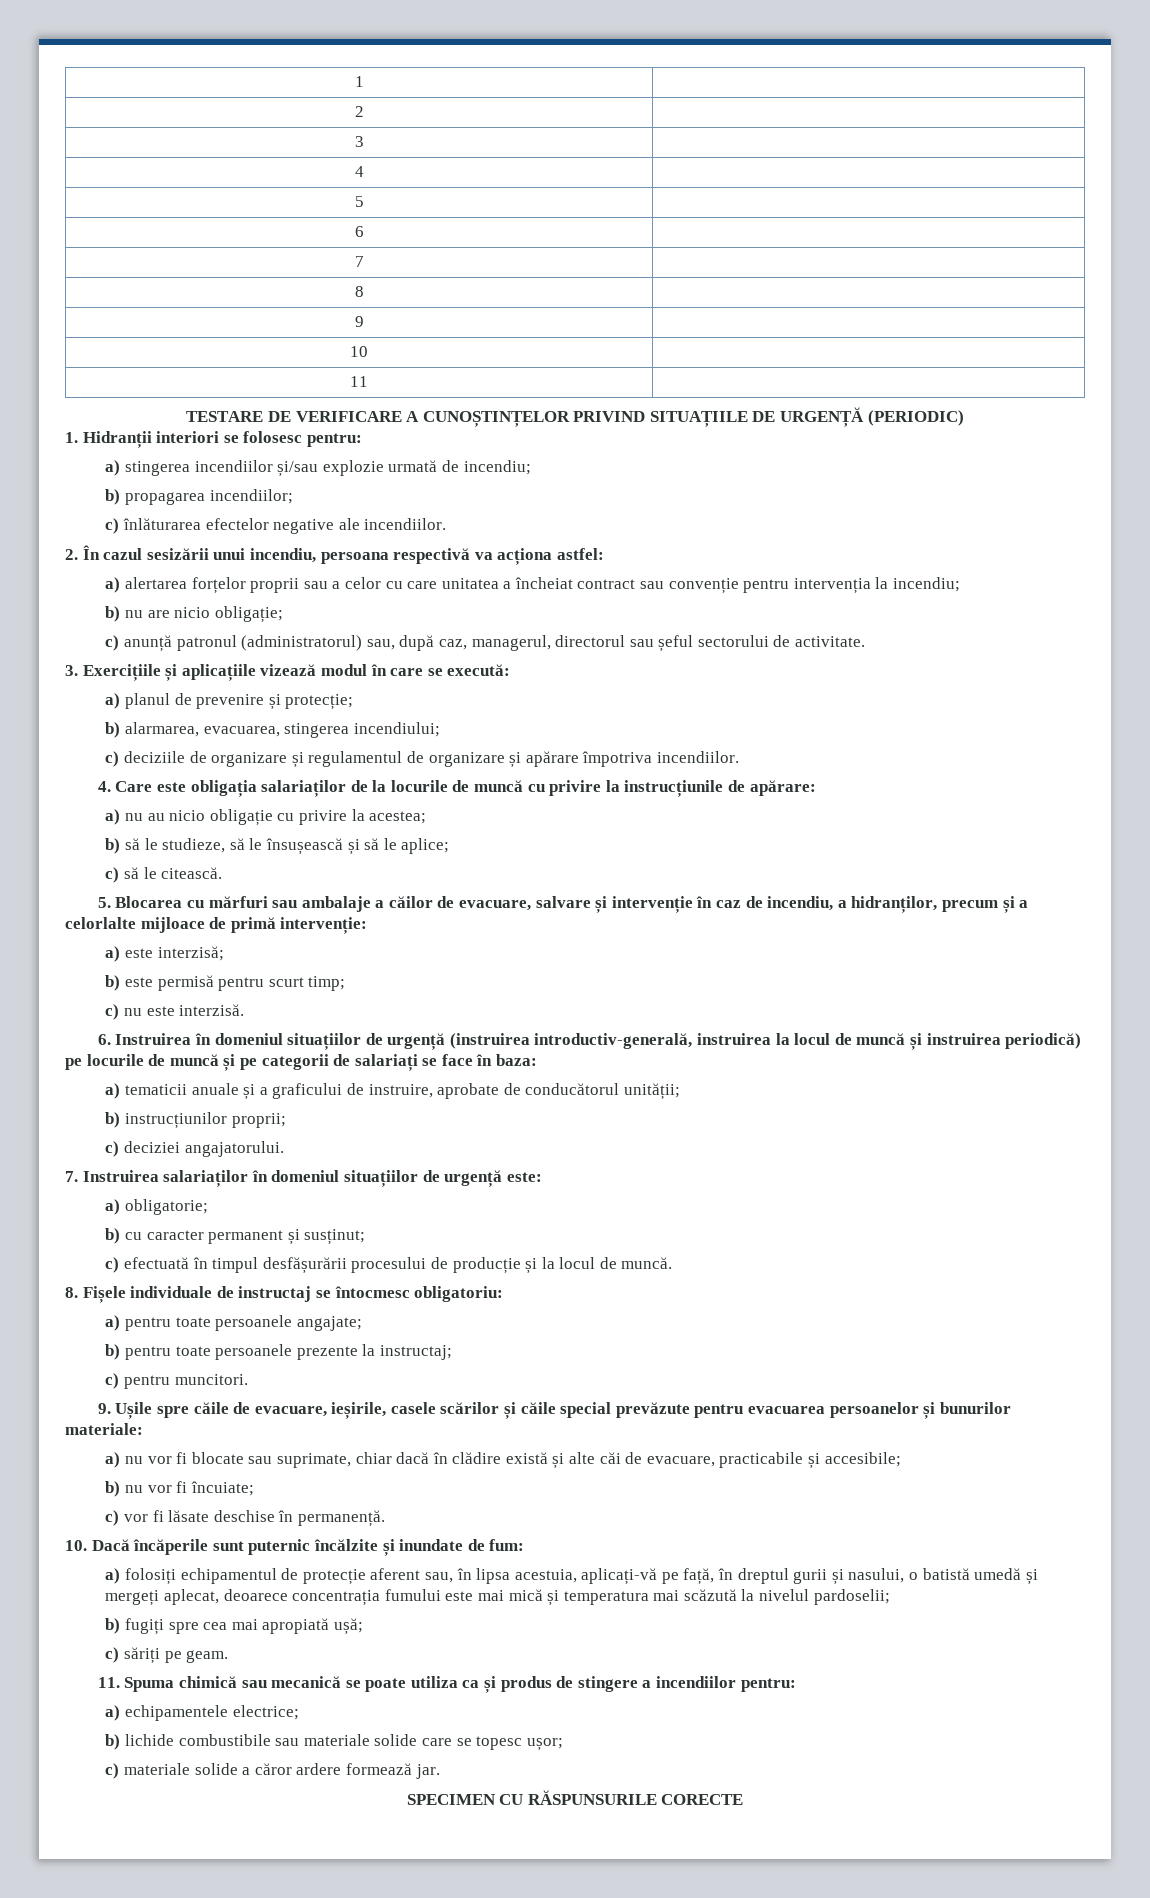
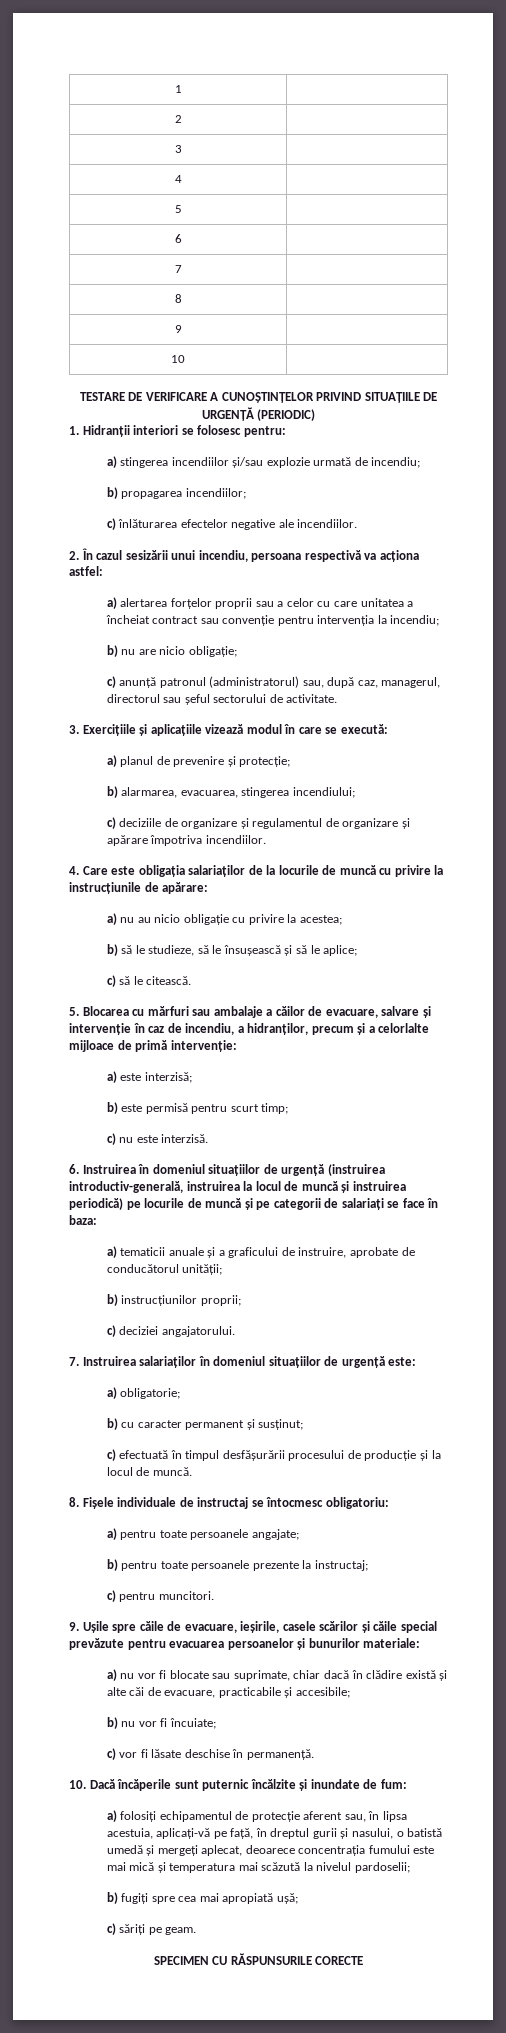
- 11 |
- 11. Spuma chimică sau mecanică se poate utiliza ca și produs de stingere a incendiilor pentru:
- a) echipamentele electrice;
- b) lichide combustibile sau materiale solide care se topesc ușor;
- c) materiale solide a căror ardere formează jar.

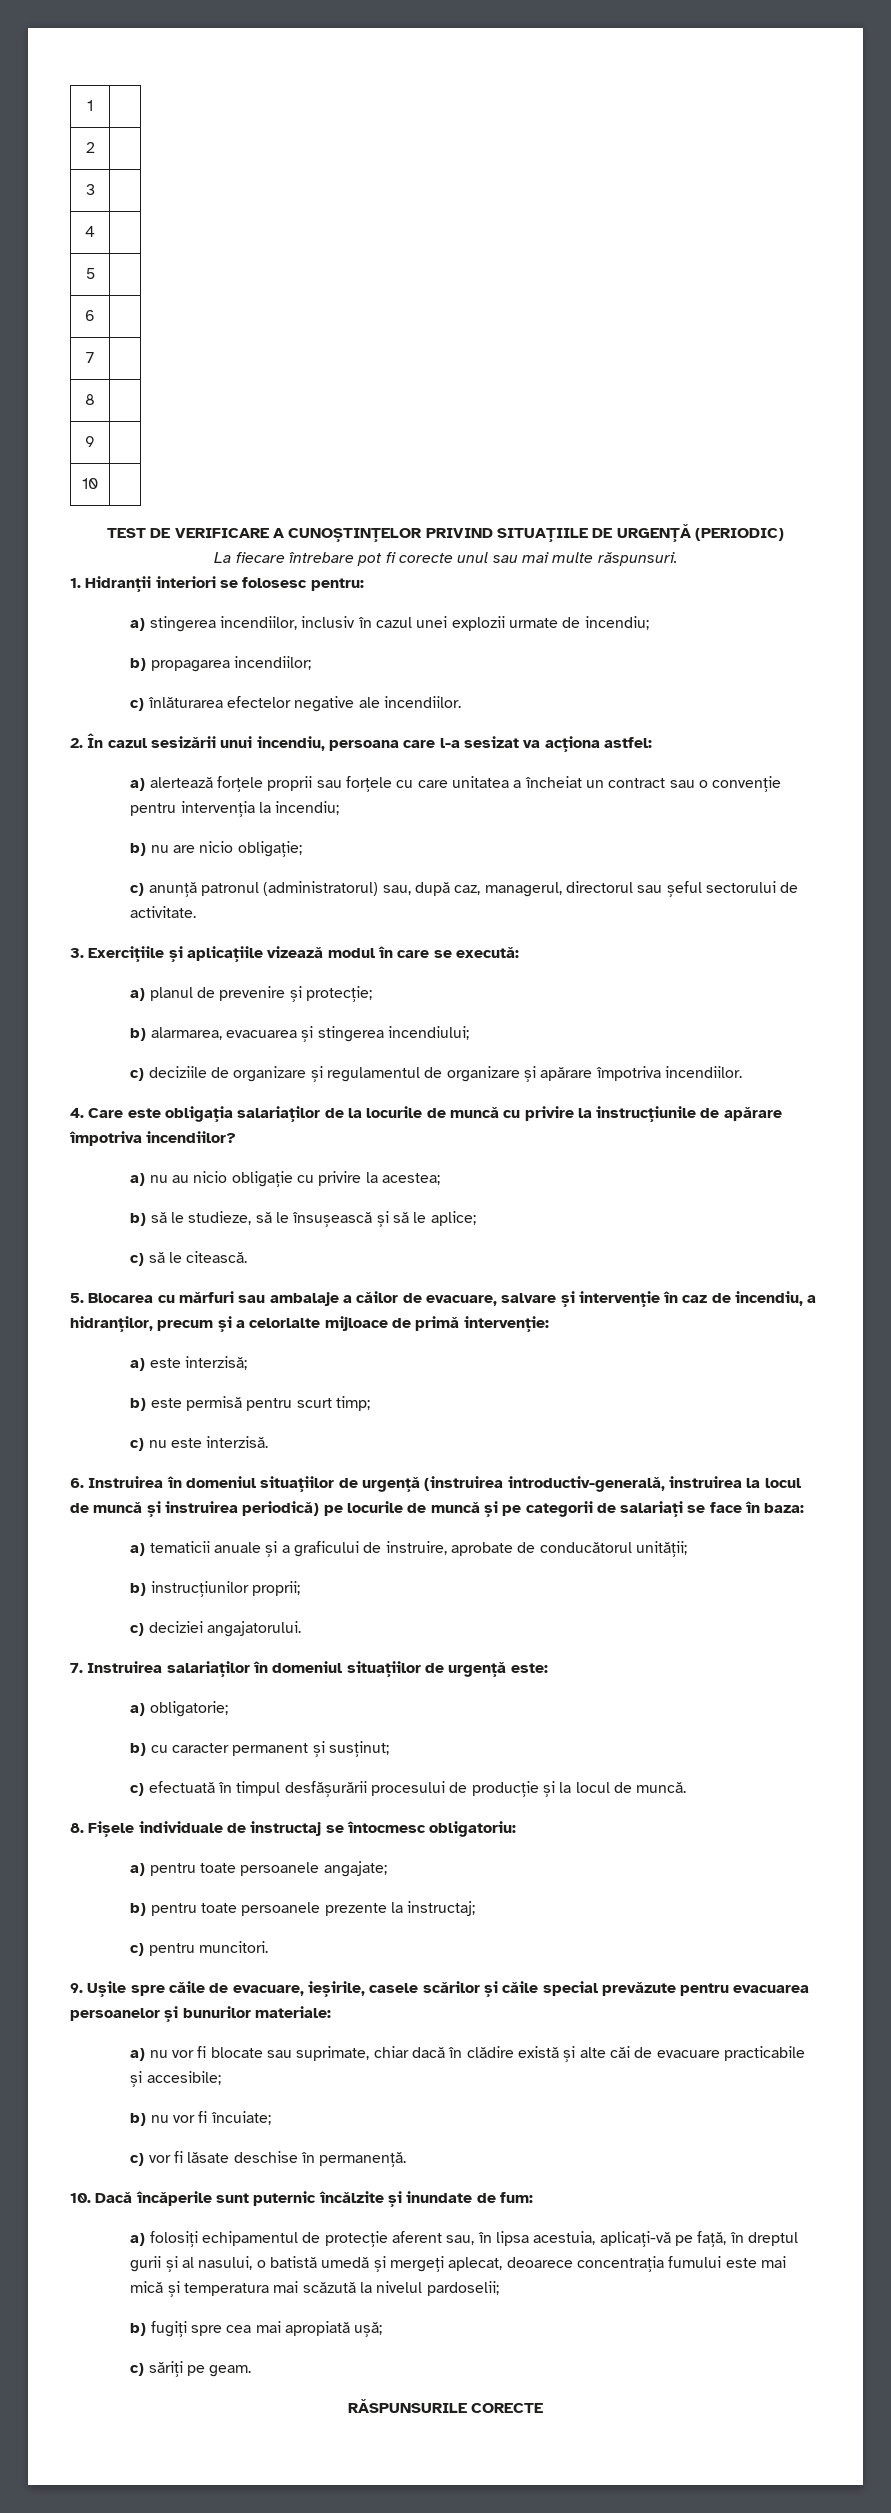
- TESTARE DE VERIFICARE A CUNOȘTINȚELOR PRIVIND SITUAȚIILE DE URGENȚĂ (PERIODIC)
+ TEST DE VERIFICARE A CUNOȘTINȚELOR PRIVIND SITUAȚIILE DE URGENȚĂ (PERIODIC)
+ La fiecare întrebare pot fi corecte unul sau mai multe răspunsuri.
- a) stingerea incendiilor și/sau explozie urmată de incendiu;
+ a) stingerea incendiilor, inclusiv în cazul unei explozii urmate de incendiu;
- 2. În cazul sesizării unui incendiu, persoana respectivă va acționa astfel:
+ 2. În cazul sesizării unui incendiu, persoana care l-a sesizat va acționa astfel:
- a) alertarea forțelor proprii sau a celor cu care unitatea a încheiat contract sau convenție pentru intervenția la incendiu;
+ a) alertează forțele proprii sau forțele cu care unitatea a încheiat un contract sau o convenție pentru intervenția la incendiu;
- b) alarmarea, evacuarea, stingerea incendiului;
+ b) alarmarea, evacuarea și stingerea incendiului;
- 4. Care este obligația salariaților de la locurile de muncă cu privire la instrucțiunile de apărare:
+ 4. Care este obligația salariaților de la locurile de muncă cu privire la instrucțiunile de apărare împotriva incendiilor?
- a) nu vor fi blocate sau suprimate, chiar dacă în clădire există și alte căi de evacuare, practicabile și accesibile;
+ a) nu vor fi blocate sau suprimate, chiar dacă în clădire există și alte căi de evacuare practicabile și accesibile;
- a) folosiți echipamentul de protecție aferent sau, în lipsa acestuia, aplicați-vă pe față, în dreptul gurii și nasului, o batistă umedă și mergeți aplecat, deoarece concentrația fumului este mai mică și temperatura mai scăzută la nivelul pardoselii;
+ a) folosiți echipamentul de protecție aferent sau, în lipsa acestuia, aplicați-vă pe față, în dreptul gurii și al nasului, o batistă umedă și mergeți aplecat, deoarece concentrația fumului este mai mică și temperatura mai scăzută la nivelul pardoselii;
- SPECIMEN CU RĂSPUNSURILE CORECTE
+ RĂSPUNSURILE CORECTE

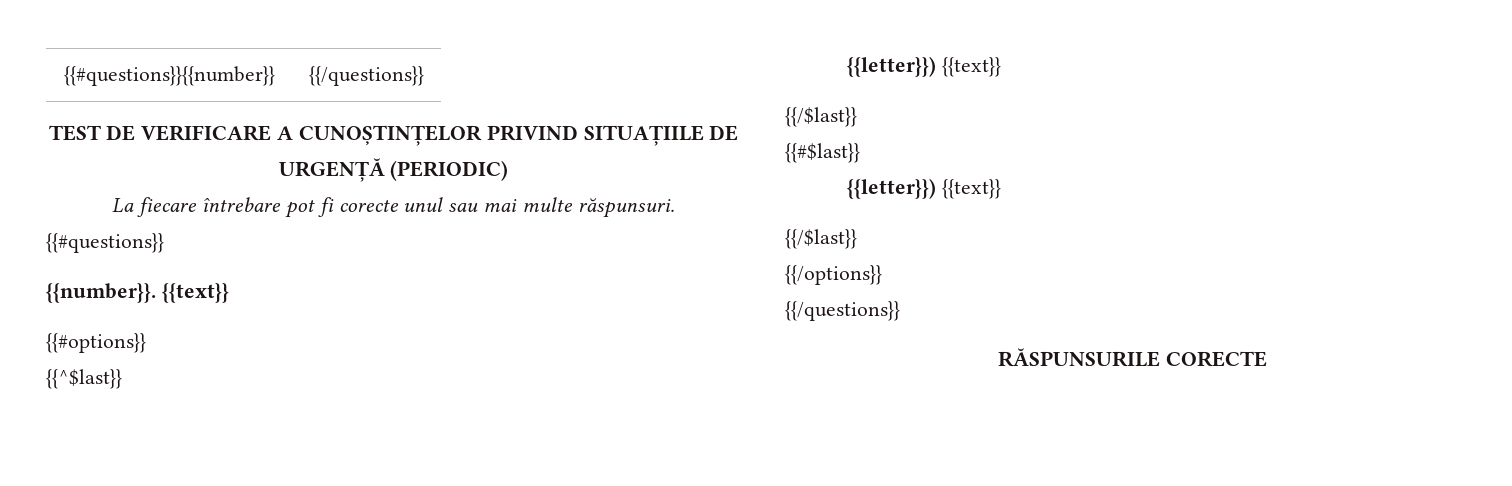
- 1 |
- 2 |
- 3 |
- 4 |
- 5 |
- 6 |
- 7 |
- 8 |
- 9 |
- 10 |
+ {{#questions}}{{number}} | {{/questions}}
- 1. Hidranții interiori se folosesc pentru:
- a) stingerea incendiilor, inclusiv în cazul unei explozii urmate de incendiu;
- b) propagarea incendiilor;
- c) înlăturarea efectelor negative ale incendiilor.
- 2. În cazul sesizării unui incendiu, persoana care l-a sesizat va acționa astfel:
- a) alertează forțele proprii sau forțele cu care unitatea a încheiat un contract sau o convenție pentru intervenția la incendiu;
- b) nu are nicio obligație;
- c) anunță patronul (administratorul) sau, după caz, managerul, directorul sau șeful sectorului de activitate.
- 3. Exercițiile și aplicațiile vizează modul în care se execută:
- a) planul de prevenire și protecție;
- b) alarmarea, evacuarea și stingerea incendiului;
- c) deciziile de organizare și regulamentul de organizare și apărare împotriva incendiilor.
- 4. Care este obligația salariaților de la locurile de muncă cu privire la instrucțiunile de apărare împotriva incendiilor?
- a) nu au nicio obligație cu privire la acestea;
- b) să le studieze, să le însușească și să le aplice;
- c) să le citească.
- 5. Blocarea cu mărfuri sau ambalaje a căilor de evacuare, salvare și intervenție în caz de incendiu, a hidranților, precum și a celorlalte mijloace de primă intervenție:
- a) este interzisă;
- b) este permisă pentru scurt timp;
- c) nu este interzisă.
- 6. Instruirea în domeniul situațiilor de urgență (instruirea introductiv-generală, instruirea la locul de muncă și instruirea periodică) pe locurile de muncă și pe categorii de salariați se face în baza:
- a) tematicii anuale și a graficului de instruire, aprobate de conducătorul unității;
- b) instrucțiunilor proprii;
- c) deciziei angajatorului.
- 7. Instruirea salariaților în domeniul situațiilor de urgență este:
- a) obligatorie;
- b) cu caracter permanent și susținut;
- c) efectuată în timpul desfășurării procesului de producție și la locul de muncă.
- 8. Fișele individuale de instructaj se întocmesc obligatoriu:
- a) pentru toate persoanele angajate;
- b) pentru toate persoanele prezente la instructaj;
- c) pentru muncitori.
- 9. Ușile spre căile de evacuare, ieșirile, casele scărilor și căile special prevăzute pentru evacuarea persoanelor și bunurilor materiale:
- a) nu vor fi blocate sau suprimate, chiar dacă în clădire există și alte căi de evacuare practicabile și accesibile;
- b) nu vor fi încuiate;
- c) vor fi lăsate deschise în permanență.
- 10. Dacă încăperile sunt puternic încălzite și inundate de fum:
- a) folosiți echipamentul de protecție aferent sau, în lipsa acestuia, aplicați-vă pe față, în dreptul gurii și al nasului, o batistă umedă și mergeți aplecat, deoarece concentrația fumului este mai mică și temperatura mai scăzută la nivelul pardoselii;
- b) fugiți spre cea mai apropiată ușă;
- c) săriți pe geam.
+ {{#questions}}
+ {{number}}. {{text}}
+ {{#options}}
+ {{^$last}}
+ {{letter}}) {{text}}
+ {{/$last}}
+ {{#$last}}
+ {{letter}}) {{text}}
+ {{/$last}}
+ {{/options}}
+ {{/questions}}

